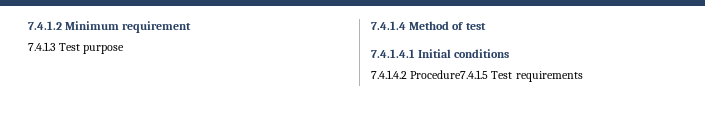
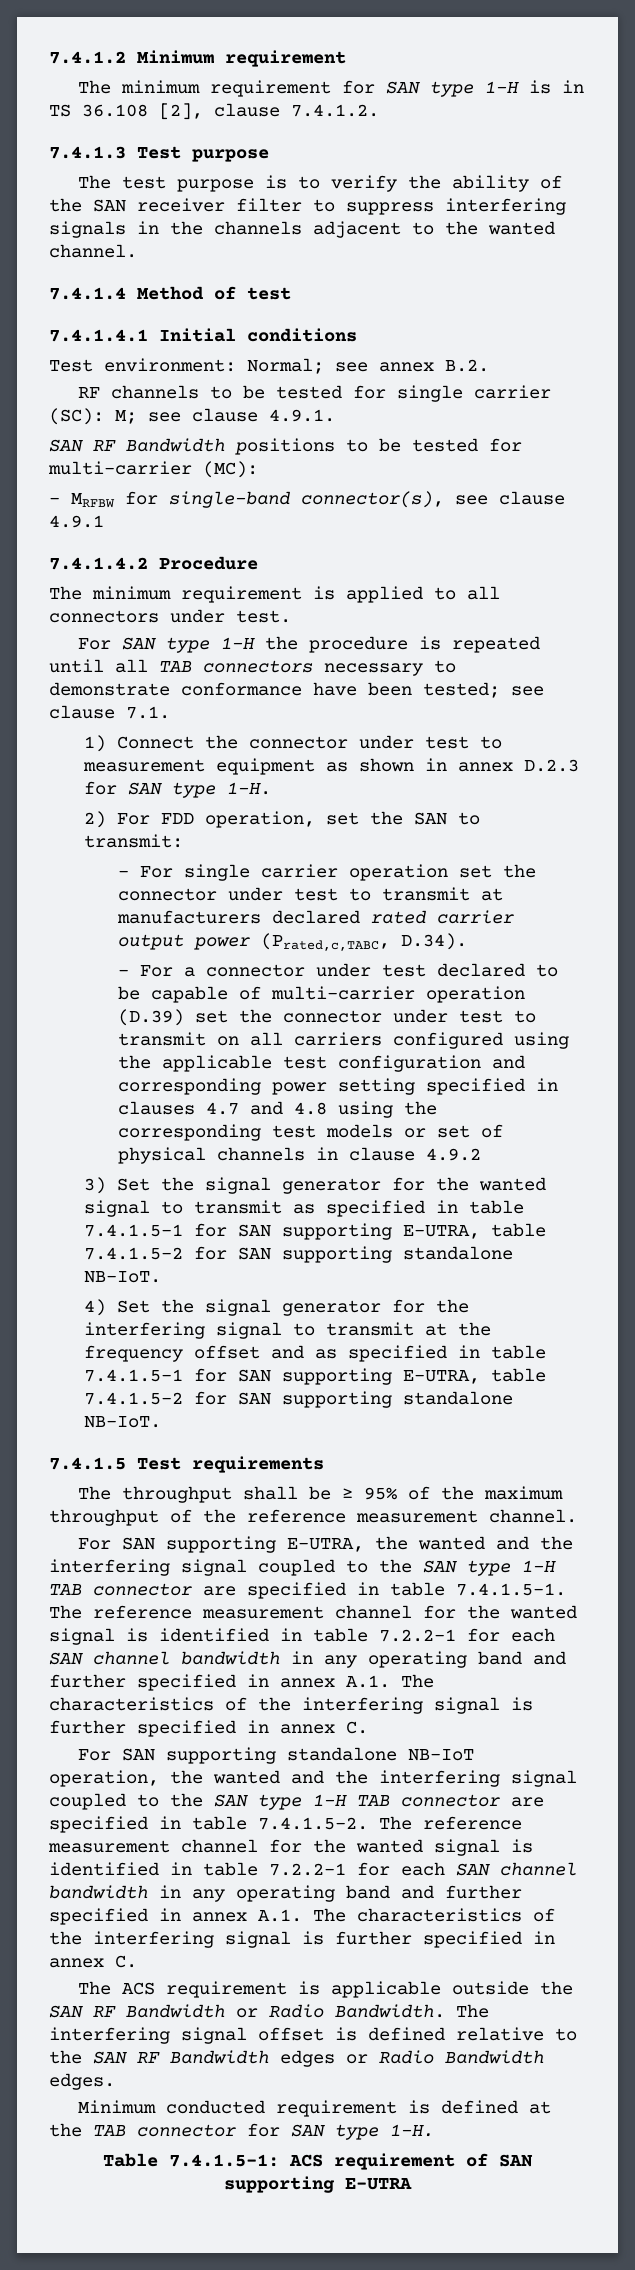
+ The minimum requirement for SAN type 1-H is in TS 36.108 [2], clause 7.4.1.2.
  7.4.1.3 Test purpose
+ The test purpose is to verify the ability of the SAN receiver filter to suppress interfering signals in the channels adjacent to the wanted channel.
- 7.4.1.4.2 Procedure7.4.1.5 Test requirements
+ Test environment: Normal; see annex B.2.
+ RF channels to be tested for single carrier (SC): M; see clause 4.9.1.
+ SAN RF Bandwidth positions to be tested for multi-carrier (MC):
+ - MRFBW for single-band connector(s), see clause 4.9.1
+ 7.4.1.4.2 Procedure
+ The minimum requirement is applied to all connectors under test.
+ For SAN type 1-H the procedure is repeated until all TAB connectors necessary to demonstrate conformance have been tested; see clause 7.1.
+ 1) Connect the connector under test to measurement equipment as shown in annex D.2.3 for SAN type 1-H.
+ 2) For FDD operation, set the SAN to transmit:
+ - For single carrier operation set the connector under test to transmit at manufacturers declared rated carrier output power (Prated,c,TABC, D.34).
+ - For a connector under test declared to be capable of multi-carrier operation (D.39) set the connector under test to transmit on all carriers configured using the applicable test configuration and corresponding power setting specified in clauses 4.7 and 4.8 using the corresponding test models or set of physical channels in clause 4.9.2
+ 3) Set the signal generator for the wanted signal to transmit as specified in table 7.4.1.5-1 for SAN supporting E-UTRA, table 7.4.1.5-2 for SAN supporting standalone NB-IoT.
+ 4) Set the signal generator for the interfering signal to transmit at the frequency offset and as specified in table 7.4.1.5-1 for SAN supporting E-UTRA, table 7.4.1.5-2 for SAN supporting standalone NB-IoT.
+ 7.4.1.5 Test requirements
+ The throughput shall be ≥ 95% of the maximum throughput of the reference measurement channel.
+ For SAN supporting E-UTRA, the wanted and the interfering signal coupled to the SAN type 1-H TAB connector are specified in table 7.4.1.5-1. The reference measurement channel for the wanted signal is identified in table 7.2.2-1 for each SAN channel bandwidth in any operating band and further specified in annex A.1. The characteristics of the interfering signal is further specified in annex C.
+ For SAN supporting standalone NB-IoT operation, the wanted and the interfering signal coupled to the SAN type 1-H TAB connector are specified in table 7.4.1.5-2. The reference measurement channel for the wanted signal is identified in table 7.2.2-1 for each SAN channel bandwidth in any operating band and further specified in annex A.1. The characteristics of the interfering signal is further specified in annex C.
+ The ACS requirement is applicable outside the SAN RF Bandwidth or Radio Bandwidth. The interfering signal offset is defined relative to the SAN RF Bandwidth edges or Radio Bandwidth edges.
+ Minimum conducted requirement is defined at the TAB connector for SAN type 1-H.
+ Table 7.4.1.5-1: ACS requirement of SAN supporting E-UTRA

